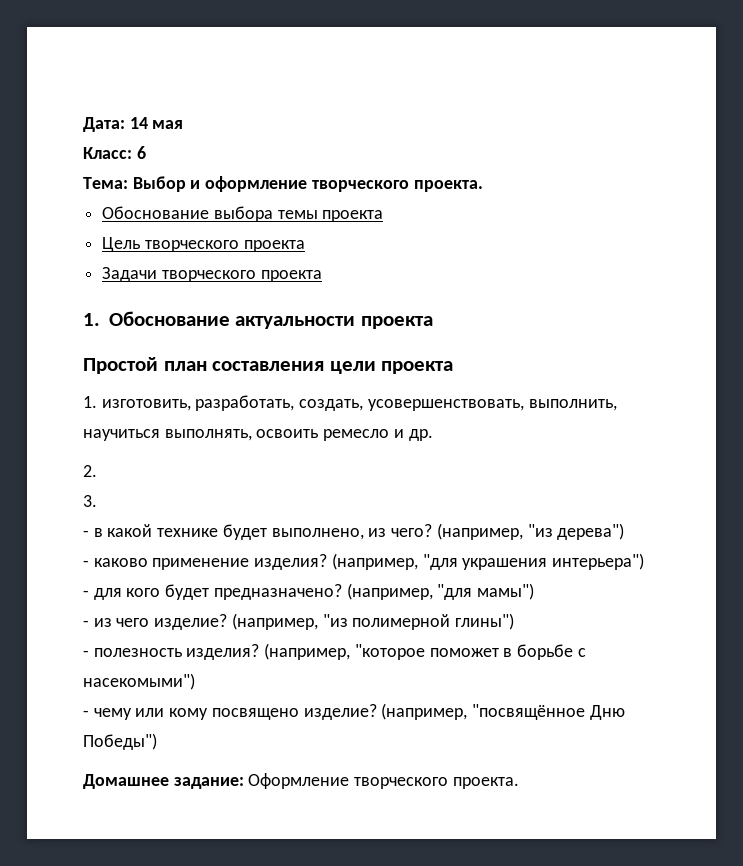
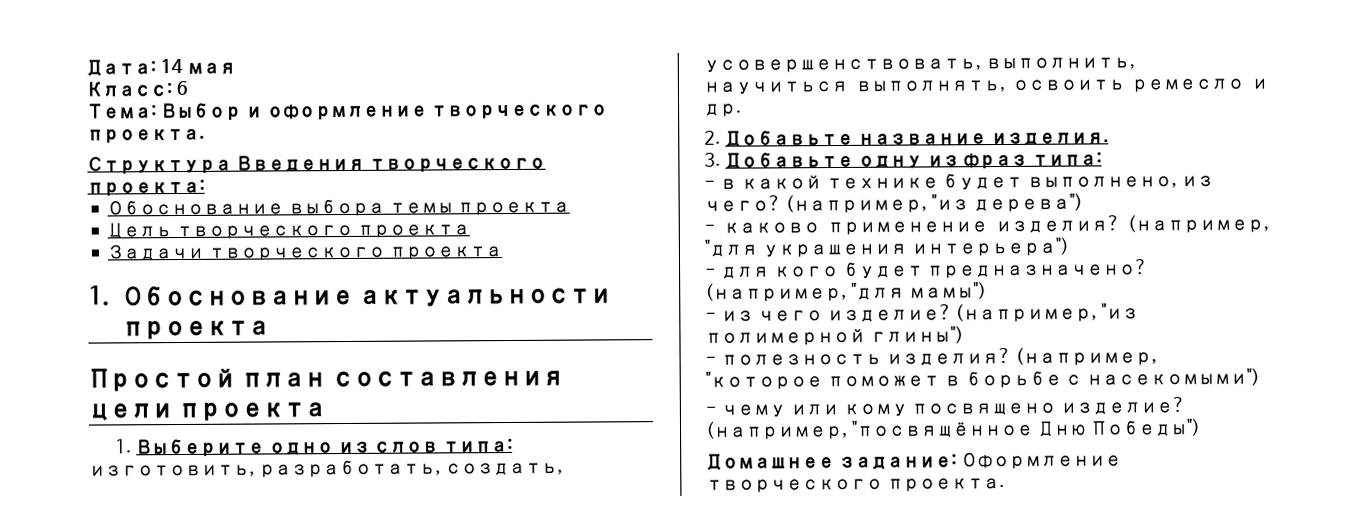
+ Структура Введения творческого проекта:
- 1. изготовить, разработать, создать, усовершенствовать, выполнить, научиться выполнять, освоить ремесло и др.
+ 1. Выберите одно из слов типа: изготовить, разработать, создать, усовершенствовать, выполнить, научиться выполнять, освоить ремесло и др.
- 2.
- 3.
+ 2. Добавьте название изделия.
+ 3. Добавьте одну из фраз типа:

